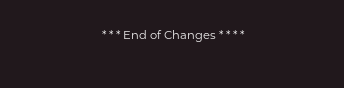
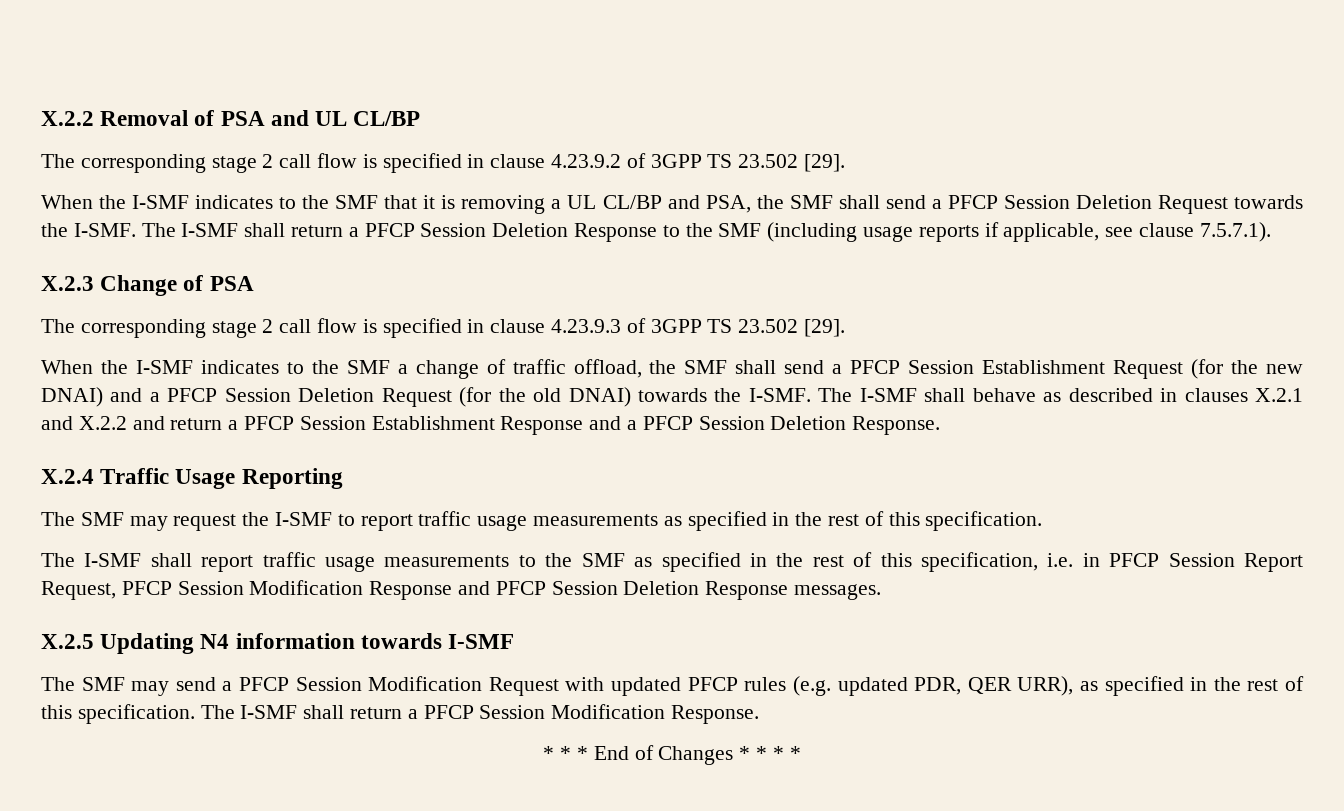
+ X.2.2 Removal of PSA and UL CL/BP
+ The corresponding stage 2 call flow is specified in clause 4.23.9.2 of 3GPP TS 23.502 [29].
+ When the I-SMF indicates to the SMF that it is removing a UL CL/BP and PSA, the SMF shall send a PFCP Session Deletion Request towards the I-SMF. The I-SMF shall return a PFCP Session Deletion Response to the SMF (including usage reports if applicable, see clause 7.5.7.1).
+ X.2.3 Change of PSA
+ The corresponding stage 2 call flow is specified in clause 4.23.9.3 of 3GPP TS 23.502 [29].
+ When the I-SMF indicates to the SMF a change of traffic offload, the SMF shall send a PFCP Session Establishment Request (for the new DNAI) and a PFCP Session Deletion Request (for the old DNAI) towards the I-SMF. The I-SMF shall behave as described in clauses X.2.1 and X.2.2 and return a PFCP Session Establishment Response and a PFCP Session Deletion Response.
+ X.2.4 Traffic Usage Reporting
+ The SMF may request the I-SMF to report traffic usage measurements as specified in the rest of this specification.
+ The I-SMF shall report traffic usage measurements to the SMF as specified in the rest of this specification, i.e. in PFCP Session Report Request, PFCP Session Modification Response and PFCP Session Deletion Response messages.
+ X.2.5 Updating N4 information towards I-SMF
+ The SMF may send a PFCP Session Modification Request with updated PFCP rules (e.g. updated PDR, QER URR), as specified in the rest of this specification. The I-SMF shall return a PFCP Session Modification Response.

